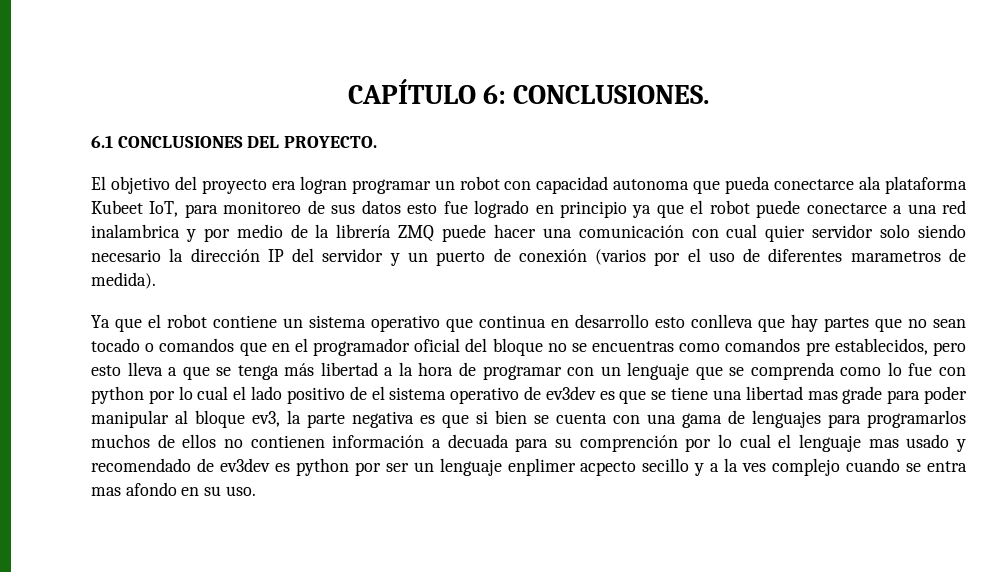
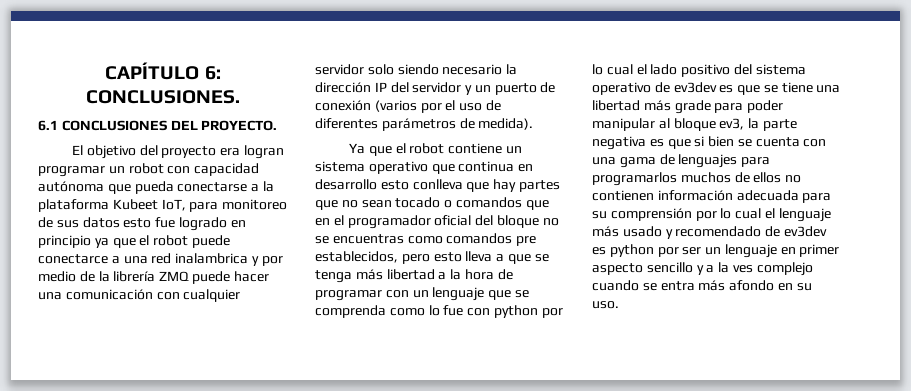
- El objetivo del proyecto era logran programar un robot con capacidad autonoma que pueda conectarce ala plataforma Kubeet IoT, para monitoreo de sus datos esto fue logrado en principio ya que el robot puede conectarce a una red inalambrica y por medio de la librería ZMQ puede hacer una comunicación con cual quier servidor solo siendo necesario la dirección IP del servidor y un puerto de conexión (varios por el uso de diferentes marametros de medida).
+ El objetivo del proyecto era logran programar un robot con capacidad autónoma que pueda conectarse a la plataforma Kubeet IoT, para monitoreo de sus datos esto fue logrado en principio ya que el robot puede conectarce a una red inalambrica y por medio de la librería ZMQ puede hacer una comunicación con cualquier servidor solo siendo necesario la dirección IP del servidor y un puerto de conexión (varios por el uso de diferentes parámetros de medida).
- Ya que el robot contiene un sistema operativo que continua en desarrollo esto conlleva que hay partes que no sean tocado o comandos que en el programador oficial del bloque no se encuentras como comandos pre establecidos, pero esto lleva a que se tenga más libertad a la hora de programar con un lenguaje que se comprenda como lo fue con python por lo cual el lado positivo de el sistema operativo de ev3dev es que se tiene una libertad mas grade para poder manipular al bloque ev3, la parte negativa es que si bien se cuenta con una gama de lenguajes para programarlos muchos de ellos no contienen información a decuada para su comprención por lo cual el lenguaje mas usado y recomendado de ev3dev es python por ser un lenguaje enplimer acpecto secillo y a la ves complejo cuando se entra mas afondo en su uso.
+ Ya que el robot contiene un sistema operativo que continua en desarrollo esto conlleva que hay partes que no sean tocado o comandos que en el programador oficial del bloque no se encuentras como comandos pre establecidos, pero esto lleva a que se tenga más libertad a la hora de programar con un lenguaje que se comprenda como lo fue con python por lo cual el lado positivo del sistema operativo de ev3dev es que se tiene una libertad más grade para poder manipular al bloque ev3, la parte negativa es que si bien se cuenta con una gama de lenguajes para programarlos muchos de ellos no contienen información adecuada para su comprensión por lo cual el lenguaje más usado y recomendado de ev3dev es python por ser un lenguaje en primer aspecto sencillo y a la ves complejo cuando se entra más afondo en su uso.

